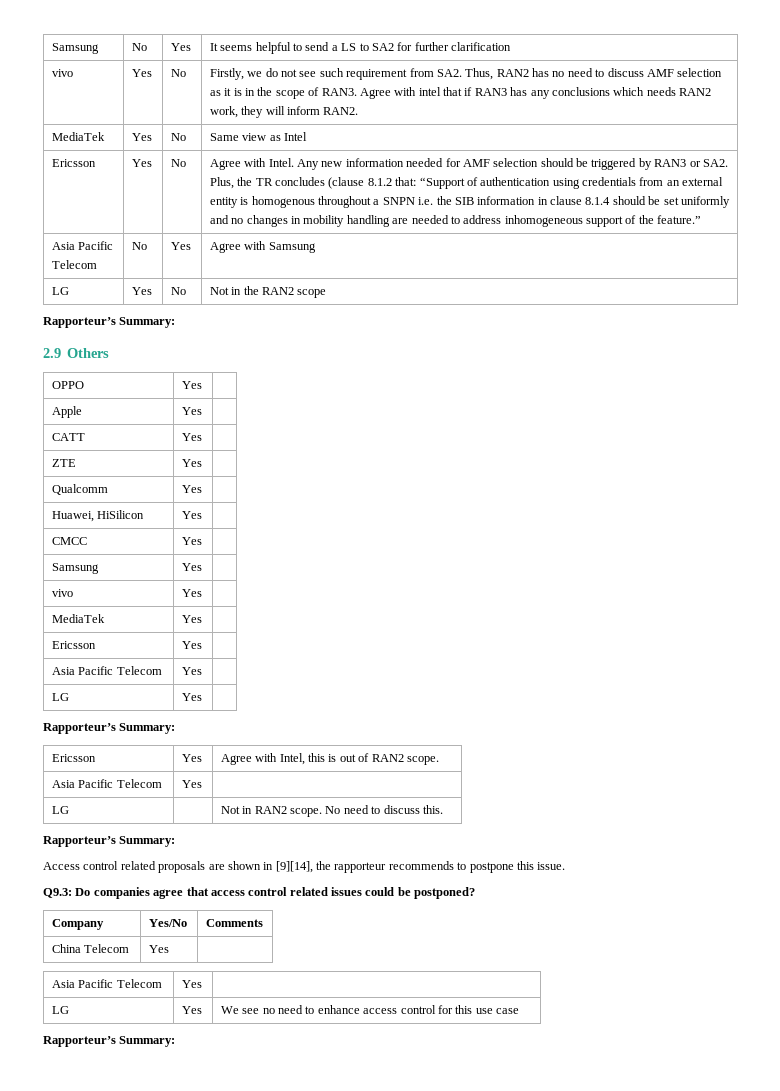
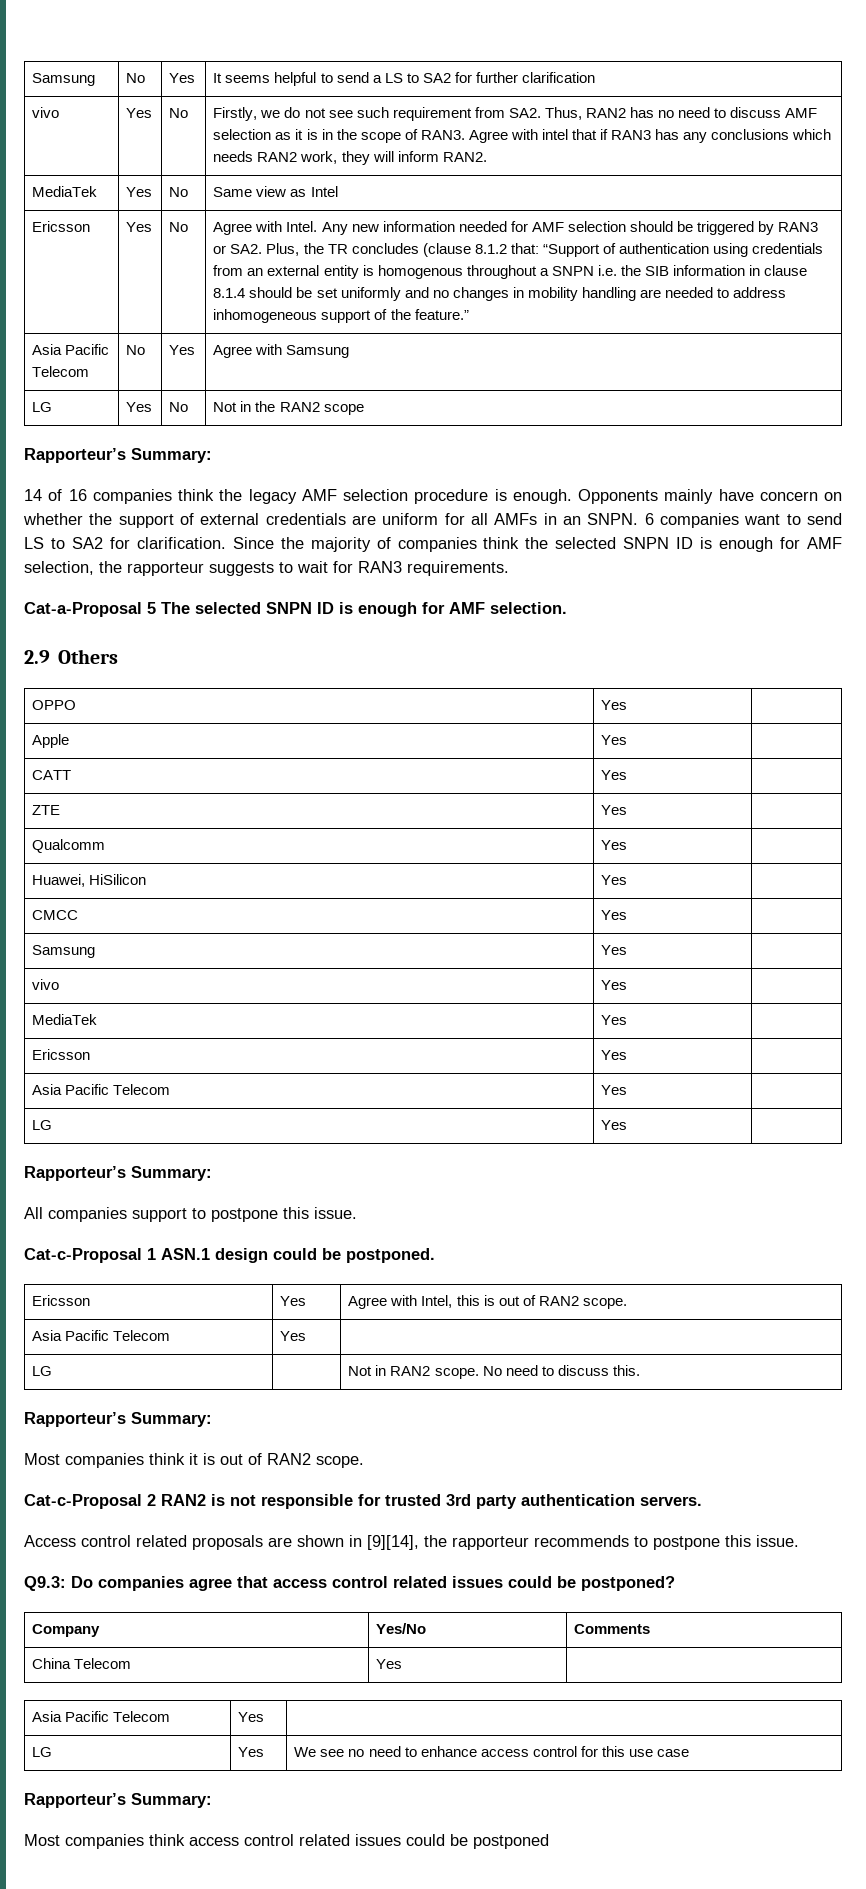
+ 14 of 16 companies think the legacy AMF selection procedure is enough. Opponents mainly have concern on whether the support of external credentials are uniform for all AMFs in an SNPN. 6 companies want to send LS to SA2 for clarification. Since the majority of companies think the selected SNPN ID is enough for AMF selection, the rapporteur suggests to wait for RAN3 requirements.
+ Cat-a-Proposal 5 The selected SNPN ID is enough for AMF selection.
+ All companies support to postpone this issue.
+ Cat-c-Proposal 1 ASN.1 design could be postponed.
+ Most companies think it is out of RAN2 scope.
+ Cat-c-Proposal 2 RAN2 is not responsible for trusted 3rd party authentication servers.
+ Most companies think access control related issues could be postponed

